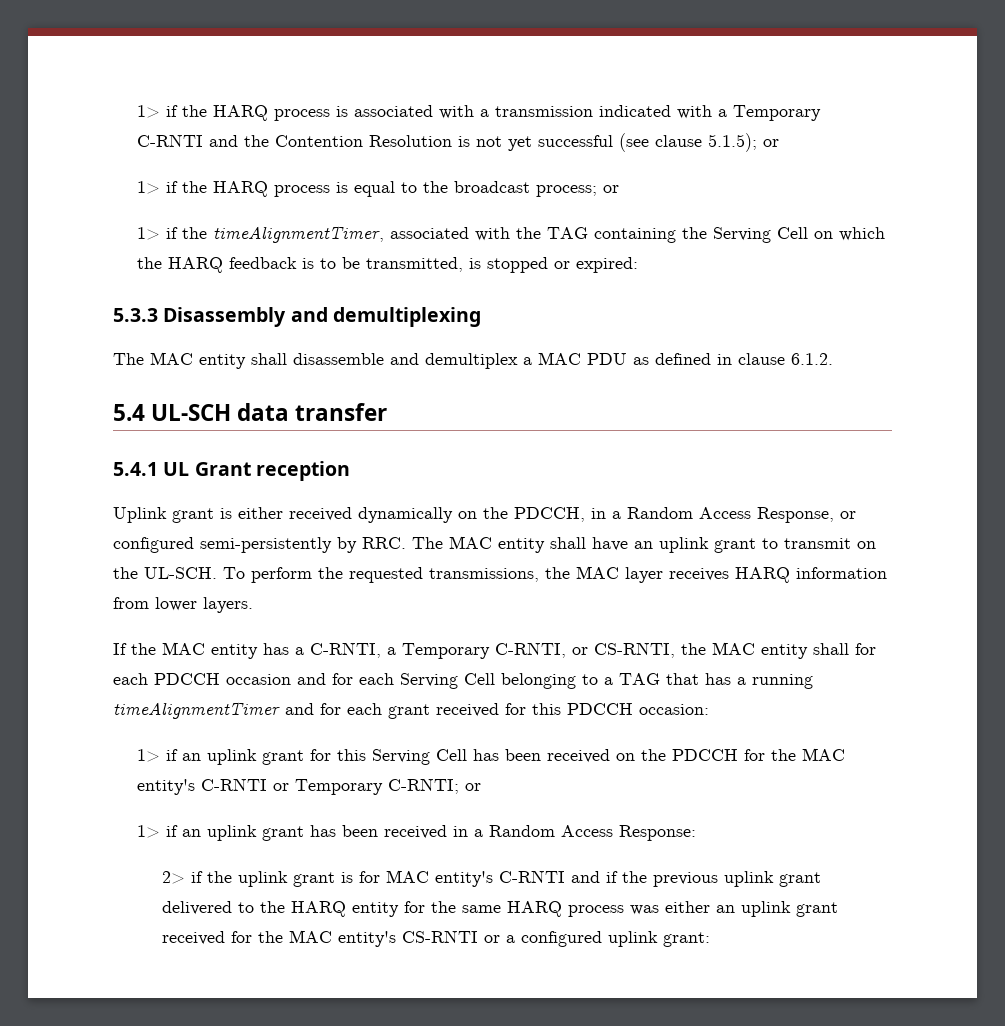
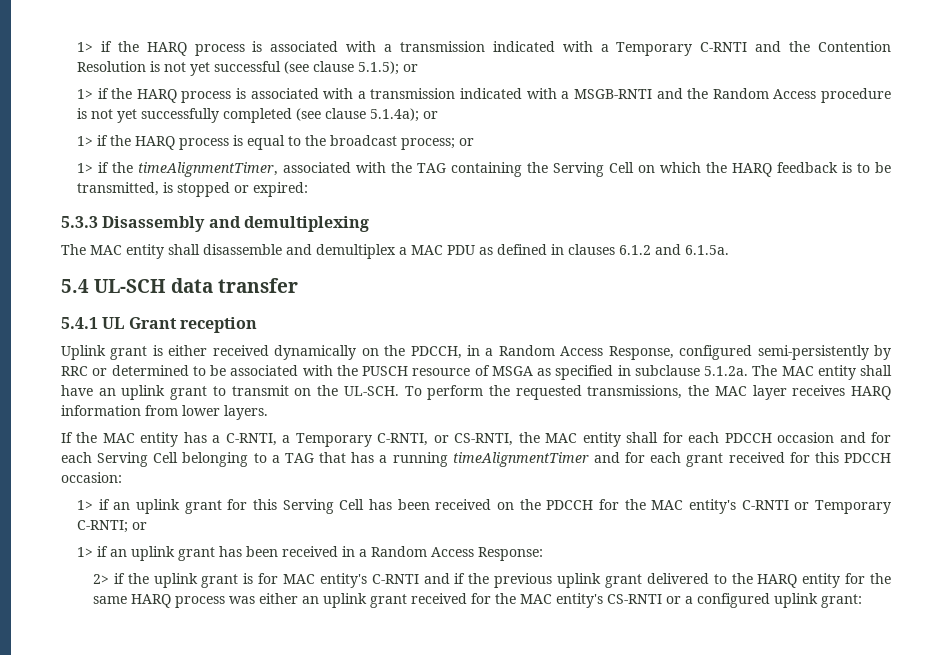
+ 1> if the HARQ process is associated with a transmission indicated with a MSGB-RNTI and the Random Access procedure is not yet successfully completed (see clause 5.1.4a); or
- The MAC entity shall disassemble and demultiplex a MAC PDU as defined in clause 6.1.2.
+ The MAC entity shall disassemble and demultiplex a MAC PDU as defined in clauses 6.1.2 and 6.1.5a.
- Uplink grant is either received dynamically on the PDCCH, in a Random Access Response, or configured semi-persistently by RRC. The MAC entity shall have an uplink grant to transmit on the UL-SCH.
+ Uplink grant is either received dynamically on the PDCCH, in a Random Access Response, configured semi-persistently by RRC or determined to be associated with the PUSCH resource of MSGA as specified in subclause 5.1.2a. The MAC entity shall have an uplink grant to transmit on the UL-SCH.

